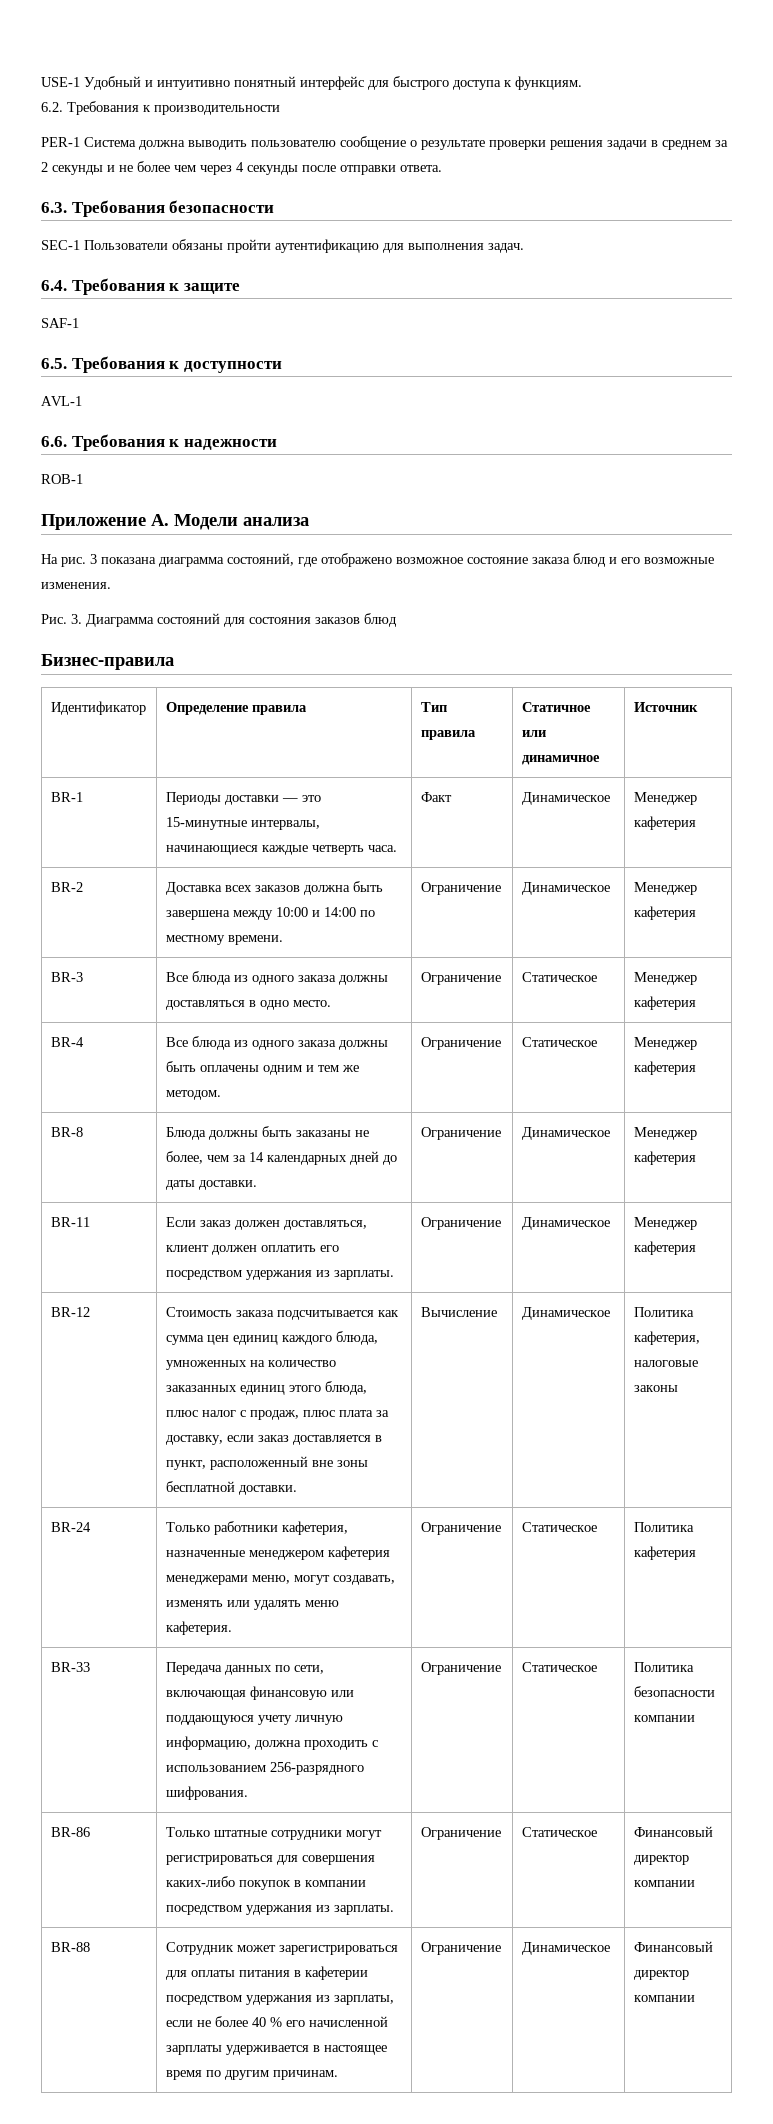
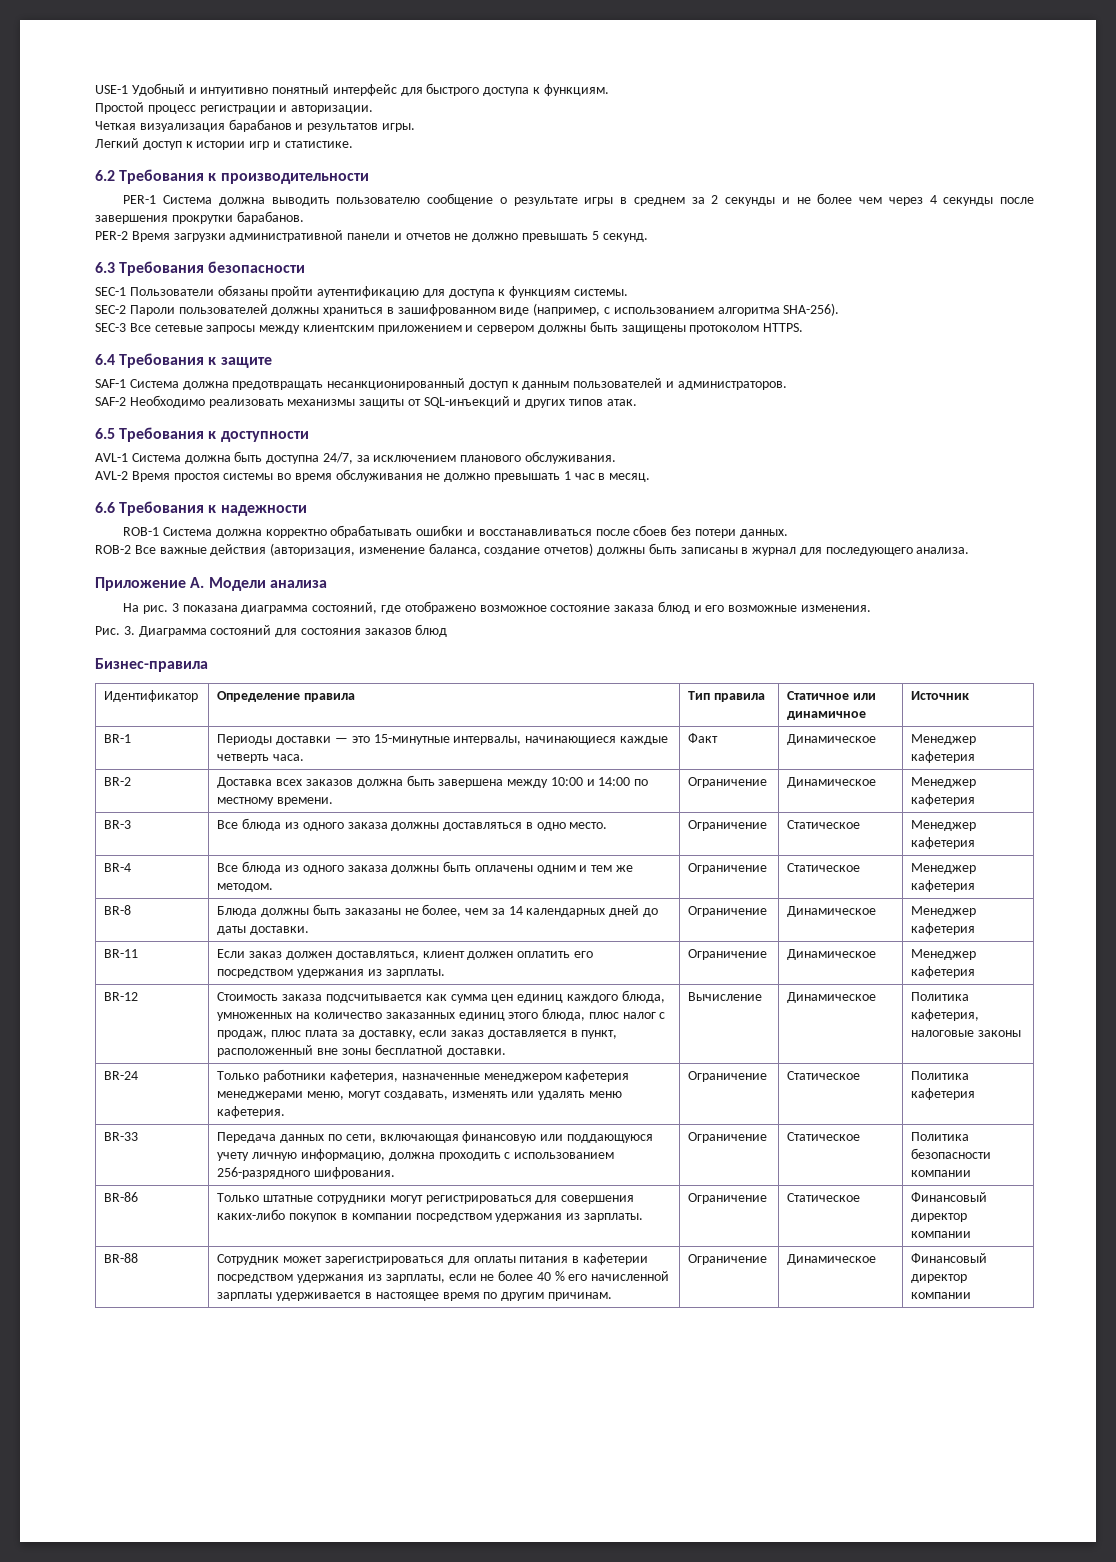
- 6.2. Требования к производительности
+ Простой процесс регистрации и авторизации.
+ Четкая визуализация барабанов и результатов игры.
+ Легкий доступ к истории игр и статистике.
+ 6.2 Требования к производительности
- PER-1 Система должна выводить пользователю сообщение о результате проверки решения задачи в среднем за 2 секунды и не более чем через 4 секунды после отправки ответа.
- 6.3. Требования безопасности
+ PER-1 Система должна выводить пользователю сообщение о результате игры в среднем за 2 секунды и не более чем через 4 секунды после завершения прокрутки барабанов.
+ PER-2 Время загрузки административной панели и отчетов не должно превышать 5 секунд.
+ 6.3 Требования безопасности
- SEC-1 Пользователи обязаны пройти аутентификацию для выполнения задач.
- 6.4. Требования к защите
- SAF-1
- 6.5. Требования к доступности
- AVL-1
- 6.6. Требования к надежности
- ROB-1
+ SEC-1 Пользователи обязаны пройти аутентификацию для доступа к функциям системы.
+ SEC-2 Пароли пользователей должны храниться в зашифрованном виде (например, с использованием алгоритма SHA-256).
+ SEC-3 Все сетевые запросы между клиентским приложением и сервером должны быть защищены протоколом HTTPS.
+ 6.4 Требования к защите
+ SAF-1 Система должна предотвращать несанкционированный доступ к данным пользователей и администраторов.
+ SAF-2 Необходимо реализовать механизмы защиты от SQL-инъекций и других типов атак.
+ 6.5 Требования к доступности
+ AVL-1 Система должна быть доступна 24/7, за исключением планового обслуживания.
+ AVL-2 Время простоя системы во время обслуживания не должно превышать 1 час в месяц.
+ 6.6 Требования к надежности
+ ROB-1 Система должна корректно обрабатывать ошибки и восстанавливаться после сбоев без потери данных.
+ ROB-2 Все важные действия (авторизация, изменение баланса, создание отчетов) должны быть записаны в журнал для последующего анализа.

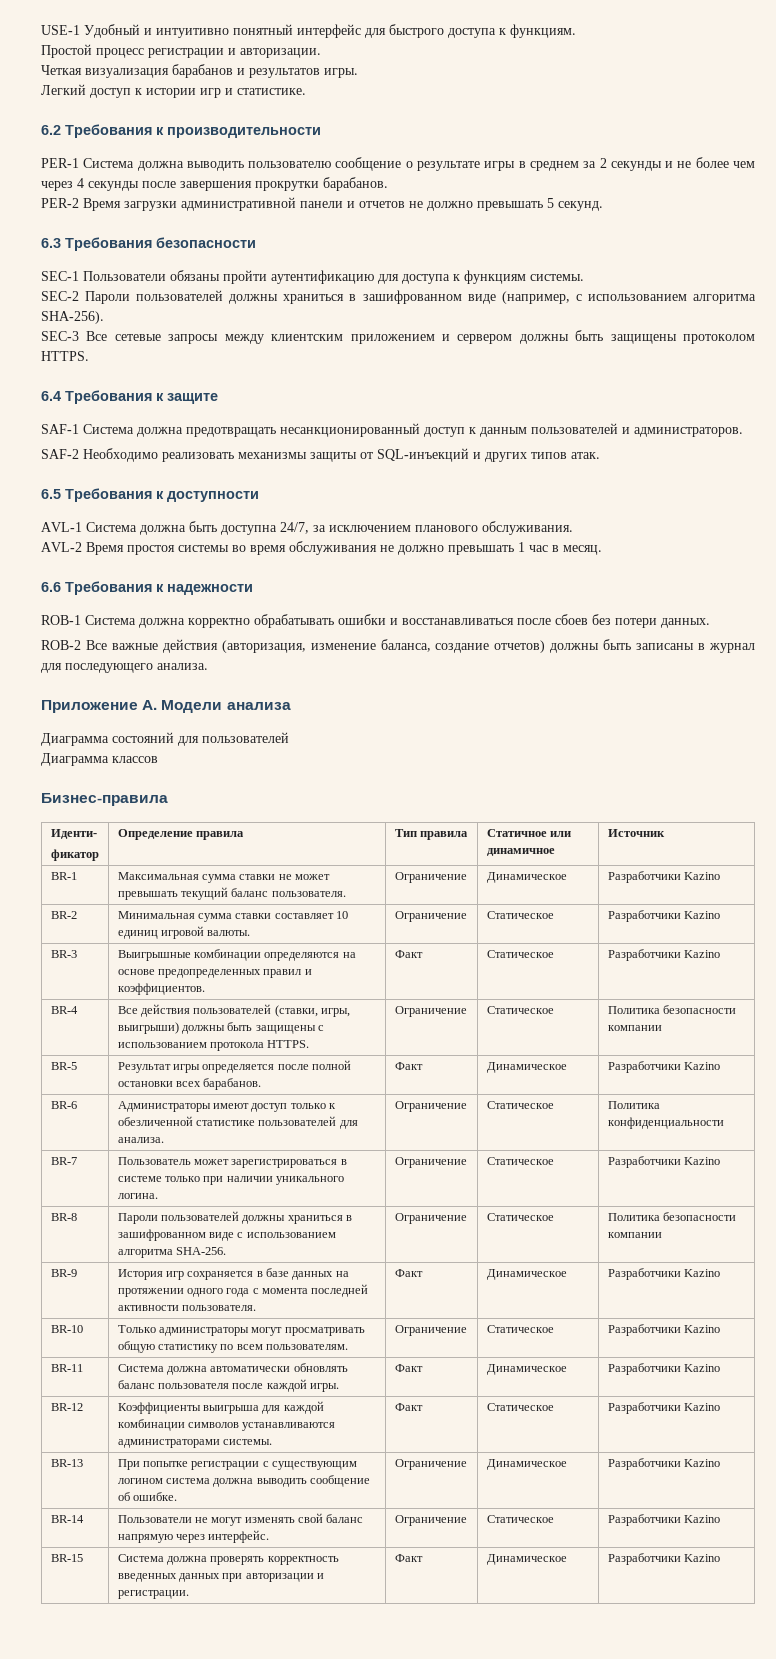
- На рис. 3 показана диаграмма состояний, где отображено возможное состояние заказа блюд и его возможные изменения.
- Рис. 3. Диаграмма состояний для состояния заказов блюд
+ Диаграмма состояний для пользователей
+ Диаграмма классов
- Идентификатор | Определение правила | Тип правила | Статичное или динамичное | Источник
+ Иденти-
+ фикатор | Определение правила | Тип правила | Статичное или динамичное | Источник
- BR-1 | Периоды доставки — это 15-минутные интервалы, начинающиеся каждые четверть часа. | Факт | Динамическое | Менеджер кафетерия
- BR-2 | Доставка всех заказов должна быть завершена между 10:00 и 14:00 по местному времени. | Ограничение | Динамическое | Менеджер кафетерия
- BR-3 | Все блюда из одного заказа должны доставляться в одно место. | Ограничение | Статическое | Менеджер кафетерия
- BR-4 | Все блюда из одного заказа должны быть оплачены одним и тем же методом. | Ограничение | Статическое | Менеджер кафетерия
- BR-8 | Блюда должны быть заказаны не более, чем за 14 календарных дней до даты доставки. | Ограничение | Динамическое | Менеджер кафетерия
- BR-11 | Если заказ должен доставляться, клиент должен оплатить его посредством удержания из зарплаты. | Ограничение | Динамическое | Менеджер кафетерия
- BR-12 | Стоимость заказа подсчитывается как сумма цен единиц каждого блюда, умноженных на количество заказанных единиц этого блюда, плюс налог с продаж, плюс плата за доставку, если заказ доставляется в пункт, расположенный вне зоны бесплатной доставки. | Вычисление | Динамическое | Политика кафетерия, налоговые законы
- BR-24 | Только работники кафетерия, назначенные менеджером кафетерия менеджерами меню, могут создавать, изменять или удалять меню кафетерия. | Ограничение | Статическое | Политика кафетерия
- BR-33 | Передача данных по сети, включающая финансовую или поддающуюся учету личную информацию, должна проходить с использованием 256-разрядного шифрования. | Ограничение | Статическое | Политика безопасности компании
- BR-86 | Только штатные сотрудники могут регистрироваться для совершения каких-либо покупок в компании посредством удержания из зарплаты. | Ограничение | Статическое | Финансовый директор компании
- BR-88 | Сотрудник может зарегистрироваться для оплаты питания в кафетерии посредством удержания из зарплаты, если не более 40 % его начисленной зарплаты удерживается в настоящее время по другим причинам. | Ограничение | Динамическое | Финансовый директор компании
+ BR-1 | Максимальная сумма ставки не может превышать текущий баланс пользователя. | Ограничение | Динамическое | Разработчики Kazino
+ BR-2 | Минимальная сумма ставки составляет 10 единиц игровой валюты. | Ограничение | Статическое | Разработчики Kazino
+ BR-3 | Выигрышные комбинации определяются на основе предопределенных правил и коэффициентов. | Факт | Статическое | Разработчики Kazino
+ BR-4 | Все действия пользователей (ставки, игры, выигрыши) должны быть защищены с использованием протокола HTTPS. | Ограничение | Статическое | Политика безопасности компании
+ BR-5 | Результат игры определяется после полной остановки всех барабанов. | Факт | Динамическое | Разработчики Kazino
+ BR-6 | Администраторы имеют доступ только к обезличенной статистике пользователей для анализа. | Ограничение | Статическое | Политика конфиденциальности
+ BR-7 | Пользователь может зарегистрироваться в системе только при наличии уникального логина. | Ограничение | Статическое | Разработчики Kazino
+ BR-8 | Пароли пользователей должны храниться в зашифрованном виде с использованием алгоритма SHA-256. | Ограничение | Статическое | Политика безопасности компании
+ BR-9 | История игр сохраняется в базе данных на протяжении одного года с момента последней активности пользователя. | Факт | Динамическое | Разработчики Kazino
+ BR-10 | Только администраторы могут просматривать общую статистику по всем пользователям. | Ограничение | Статическое | Разработчики Kazino
+ BR-11 | Система должна автоматически обновлять баланс пользователя после каждой игры. | Факт | Динамическое | Разработчики Kazino
+ BR-12 | Коэффициенты выигрыша для каждой комбинации символов устанавливаются администраторами системы. | Факт | Статическое | Разработчики Kazino
+ BR-13 | При попытке регистрации с существующим логином система должна выводить сообщение об ошибке. | Ограничение | Динамическое | Разработчики Kazino
+ BR-14 | Пользователи не могут изменять свой баланс напрямую через интерфейс. | Ограничение | Статическое | Разработчики Kazino
+ BR-15 | Система должна проверять корректность введенных данных при авторизации и регистрации. | Факт | Динамическое | Разработчики Kazino

